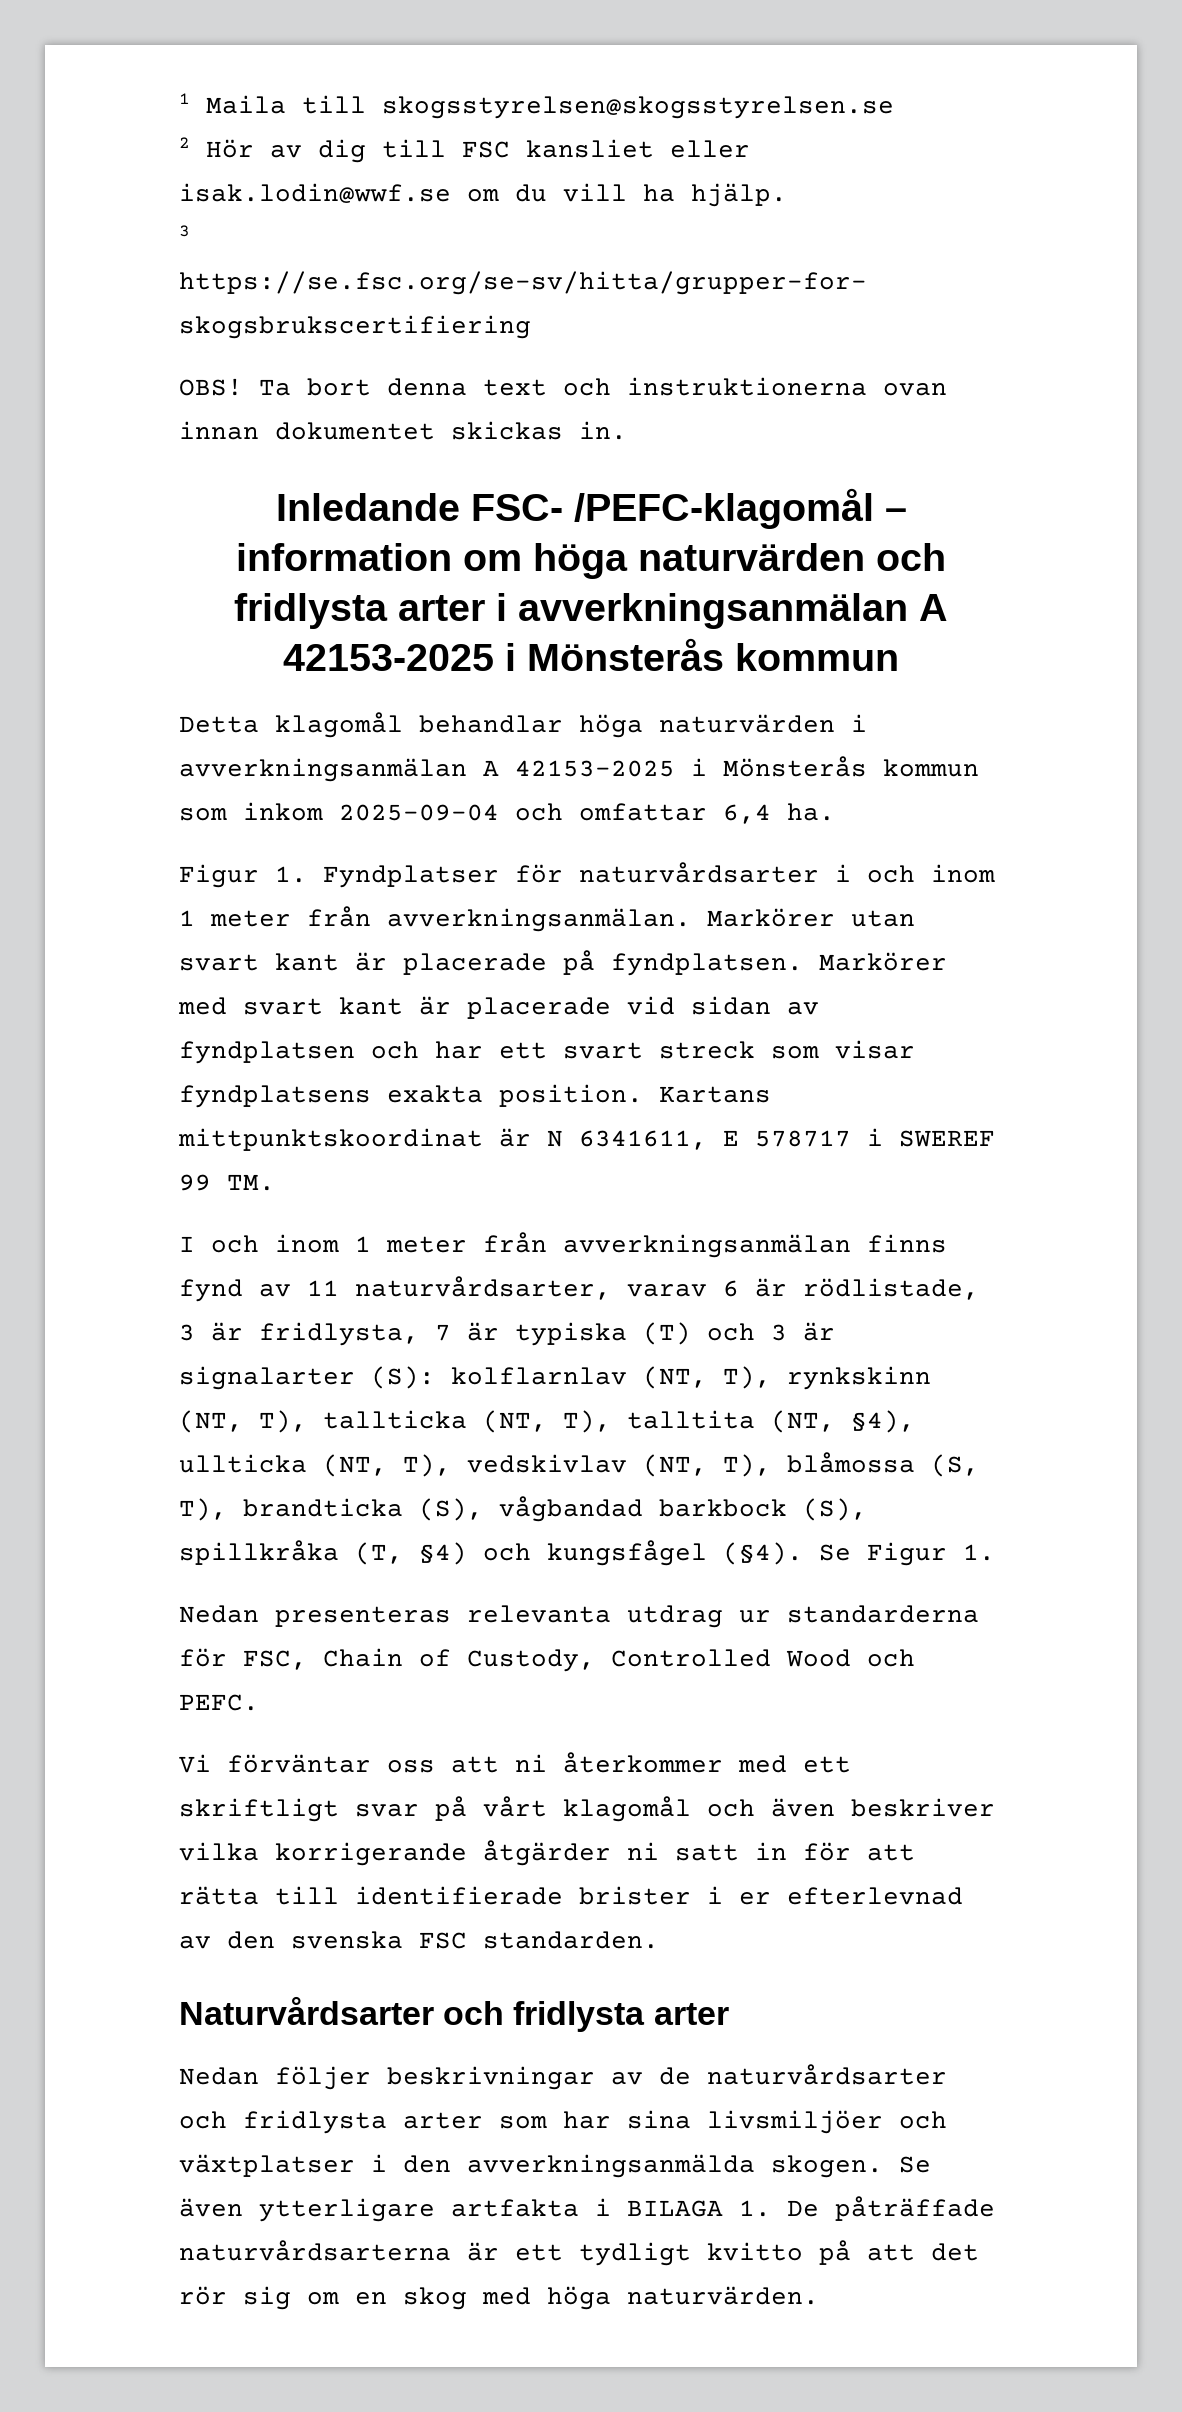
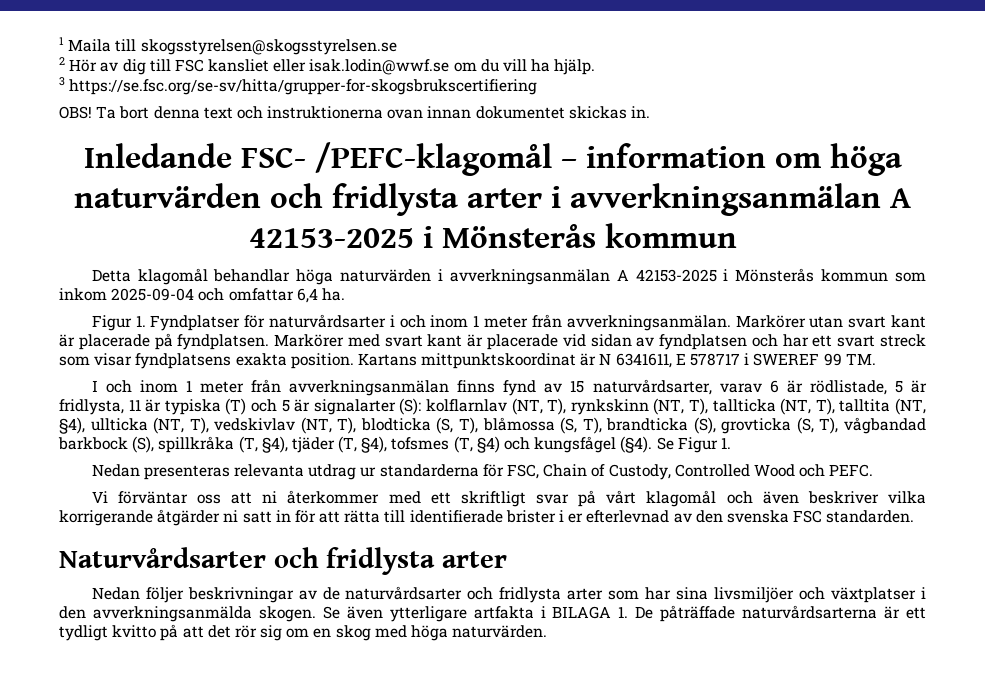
- I och inom 1 meter från avverkningsanmälan finns fynd av 11 naturvårdsarter, varav 6 är rödlistade, 3 är fridlysta, 7 är typiska (T) och 3 är signalarter (S): kolflarnlav (NT, T), rynkskinn (NT, T), tallticka (NT, T), talltita (NT, §4), ullticka (NT, T), vedskivlav (NT, T), blåmossa (S, T), brandticka (S), vågbandad barkbock (S), spillkråka (T, §4) och kungsfågel (§4).
+ I och inom 1 meter från avverkningsanmälan finns fynd av 15 naturvårdsarter, varav 6 är rödlistade, 5 är fridlysta, 11 är typiska (T) och 5 är signalarter (S): kolflarnlav (NT, T), rynkskinn (NT, T), tallticka (NT, T), talltita (NT, §4), ullticka (NT, T), vedskivlav (NT, T), blodticka (S, T), blåmossa (S, T), brandticka (S), grovticka (S, T), vågbandad barkbock (S), spillkråka (T, §4), tjäder (T, §4), tofsmes (T, §4) och kungsfågel (§4).

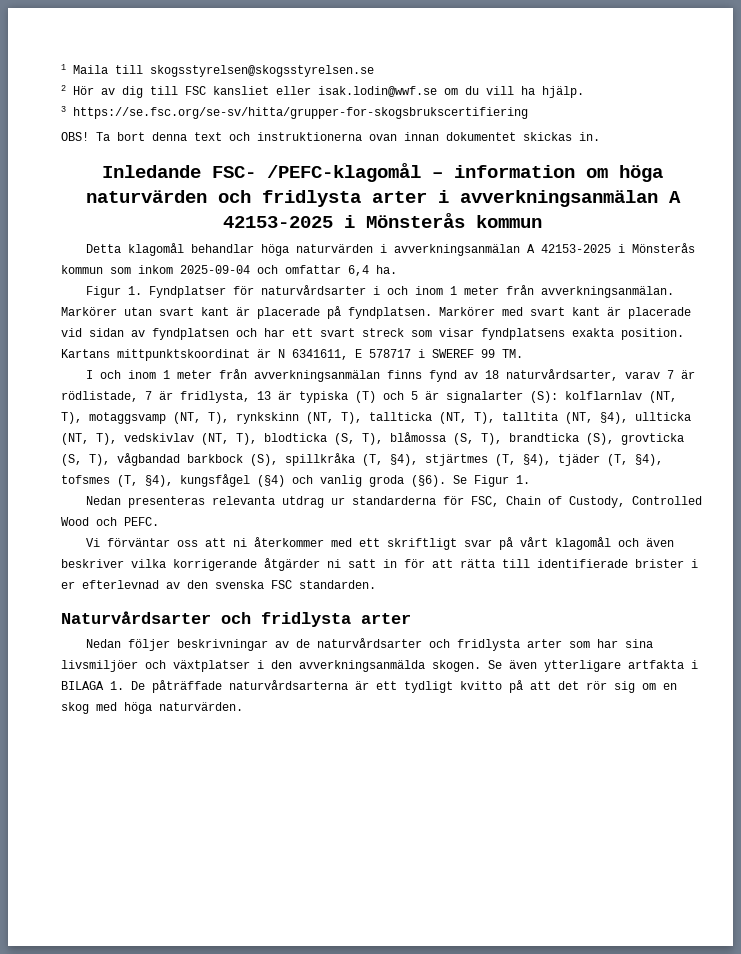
- I och inom 1 meter från avverkningsanmälan finns fynd av 15 naturvårdsarter, varav 6 är rödlistade, 5 är fridlysta, 11 är typiska (T) och 5 är signalarter (S):
+ I och inom 1 meter från avverkningsanmälan finns fynd av 18 naturvårdsarter, varav 7 är rödlistade, 7 är fridlysta, 13 är typiska (T) och 5 är signalarter (S):
- kolflarnlav (NT, T), rynkskinn (NT, T), tallticka (NT, T), talltita (NT, §4), ullticka (NT, T), vedskivlav (NT, T), blodticka (S, T), blåmossa (S, T), brandticka (S), grovticka (S, T), vågbandad barkbock (S), spillkråka (T, §4), tjäder (T, §4), tofsmes (T, §4) och kungsfågel (§4).
+ kolflarnlav (NT, T), motaggsvamp (NT, T), rynkskinn (NT, T), tallticka (NT, T), talltita (NT, §4), ullticka (NT, T), vedskivlav (NT, T), blodticka (S, T), blåmossa (S, T), brandticka (S), grovticka (S, T), vågbandad barkbock (S), spillkråka (T, §4), stjärtmes (T, §4), tjäder (T, §4), tofsmes (T, §4), kungsfågel (§4) och vanlig groda (§6).

